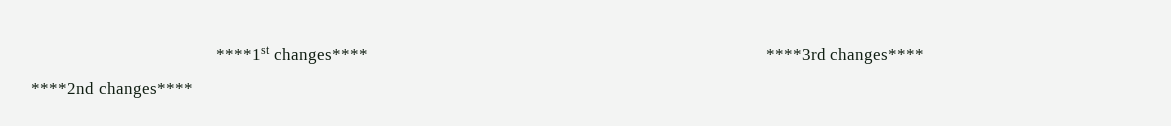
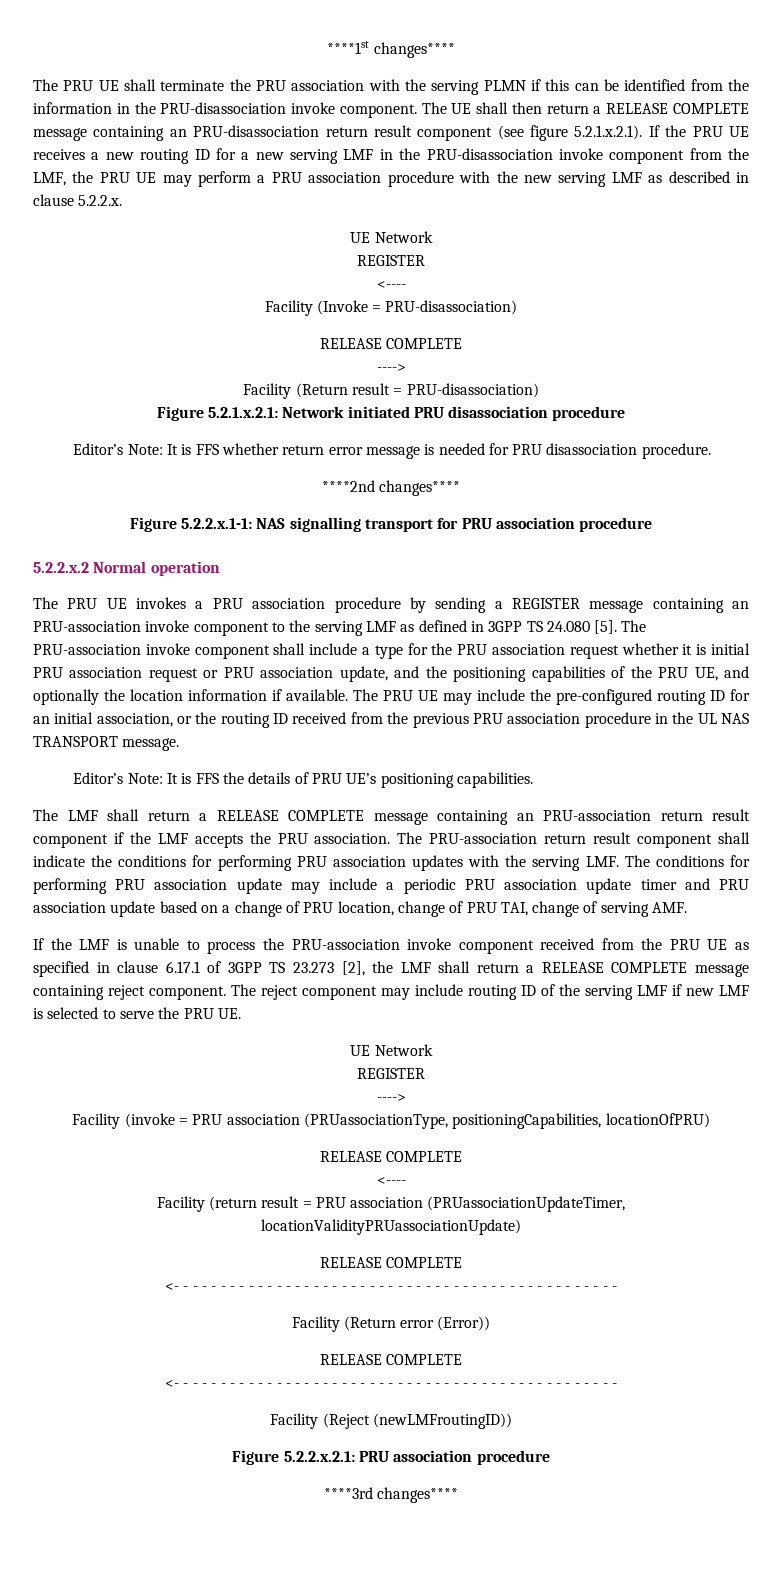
+ The PRU UE shall terminate the PRU association with the serving PLMN if this can be identified from the information in the PRU-disassociation invoke component. The UE shall then return a RELEASE COMPLETE message containing an PRU-disassociation return result component (see figure 5.2.1.x.2.1). If the PRU UE receives a new routing ID for a new serving LMF in the PRU-disassociation invoke component from the LMF, the PRU UE may perform a PRU association procedure with the new serving LMF as described in clause 5.2.2.x.
+ UE Network
+ REGISTER
+ <----
+ Facility (Invoke = PRU-disassociation)
+ RELEASE COMPLETE
+ ---->
+ Facility (Return result = PRU-disassociation)
+ Figure 5.2.1.x.2.1: Network initiated PRU disassociation procedure
+ Editor’s Note: It is FFS whether return error message is needed for PRU disassociation procedure.
  ****2nd changes****
+ Figure 5.2.2.x.1-1: NAS signalling transport for PRU association procedure
+ 5.2.2.x.2 Normal operation
+ The PRU UE invokes a PRU association procedure by sending a REGISTER message containing an PRU-association invoke component to the serving LMF as defined in 3GPP TS 24.080 [5]. The PRU-association invoke component shall include a type for the PRU association request whether it is initial PRU association request or PRU association update, and the positioning capabilities of the PRU UE, and optionally the location information if available. The PRU UE may include the pre-configured routing ID for an initial association, or the routing ID received from the previous PRU association procedure in the UL NAS TRANSPORT message.
+ Editor’s Note: It is FFS the details of PRU UE’s positioning capabilities.
+ The LMF shall return a RELEASE COMPLETE message containing an PRU-association return result component if the LMF accepts the PRU association. The PRU-association return result component shall indicate the conditions for performing PRU association updates with the serving LMF. The conditions for performing PRU association update may include a periodic PRU association update timer and PRU association update based on a change of PRU location, change of PRU TAI, change of serving AMF.
+ If the LMF is unable to process the PRU-association invoke component received from the PRU UE as specified in clause 6.17.1 of 3GPP TS 23.273 [2], the LMF shall return a RELEASE COMPLETE message containing reject component. The reject component may include routing ID of the serving LMF if new LMF is selected to serve the PRU UE.
+ UE Network
+ REGISTER
+ ---->
+ Facility (invoke = PRU association (PRUassociationType, positioningCapabilities, locationOfPRU)
+ RELEASE COMPLETE
+ <----
+ Facility (return result = PRU association (PRUassociationUpdateTimer, locationValidityPRUassociationUpdate)
+ RELEASE COMPLETE
+ <- - - - - - - - - - - - - - - - - - - - - - - - - - - - - - - - - - - - - - - - - - - - - - - -
+ Facility (Return error (Error))
+ RELEASE COMPLETE
+ <- - - - - - - - - - - - - - - - - - - - - - - - - - - - - - - - - - - - - - - - - - - - - - - -
+ Facility (Reject (newLMFroutingID))
+ Figure 5.2.2.x.2.1: PRU association procedure

